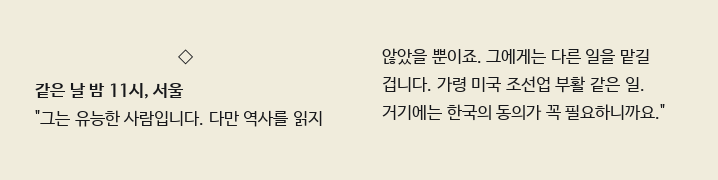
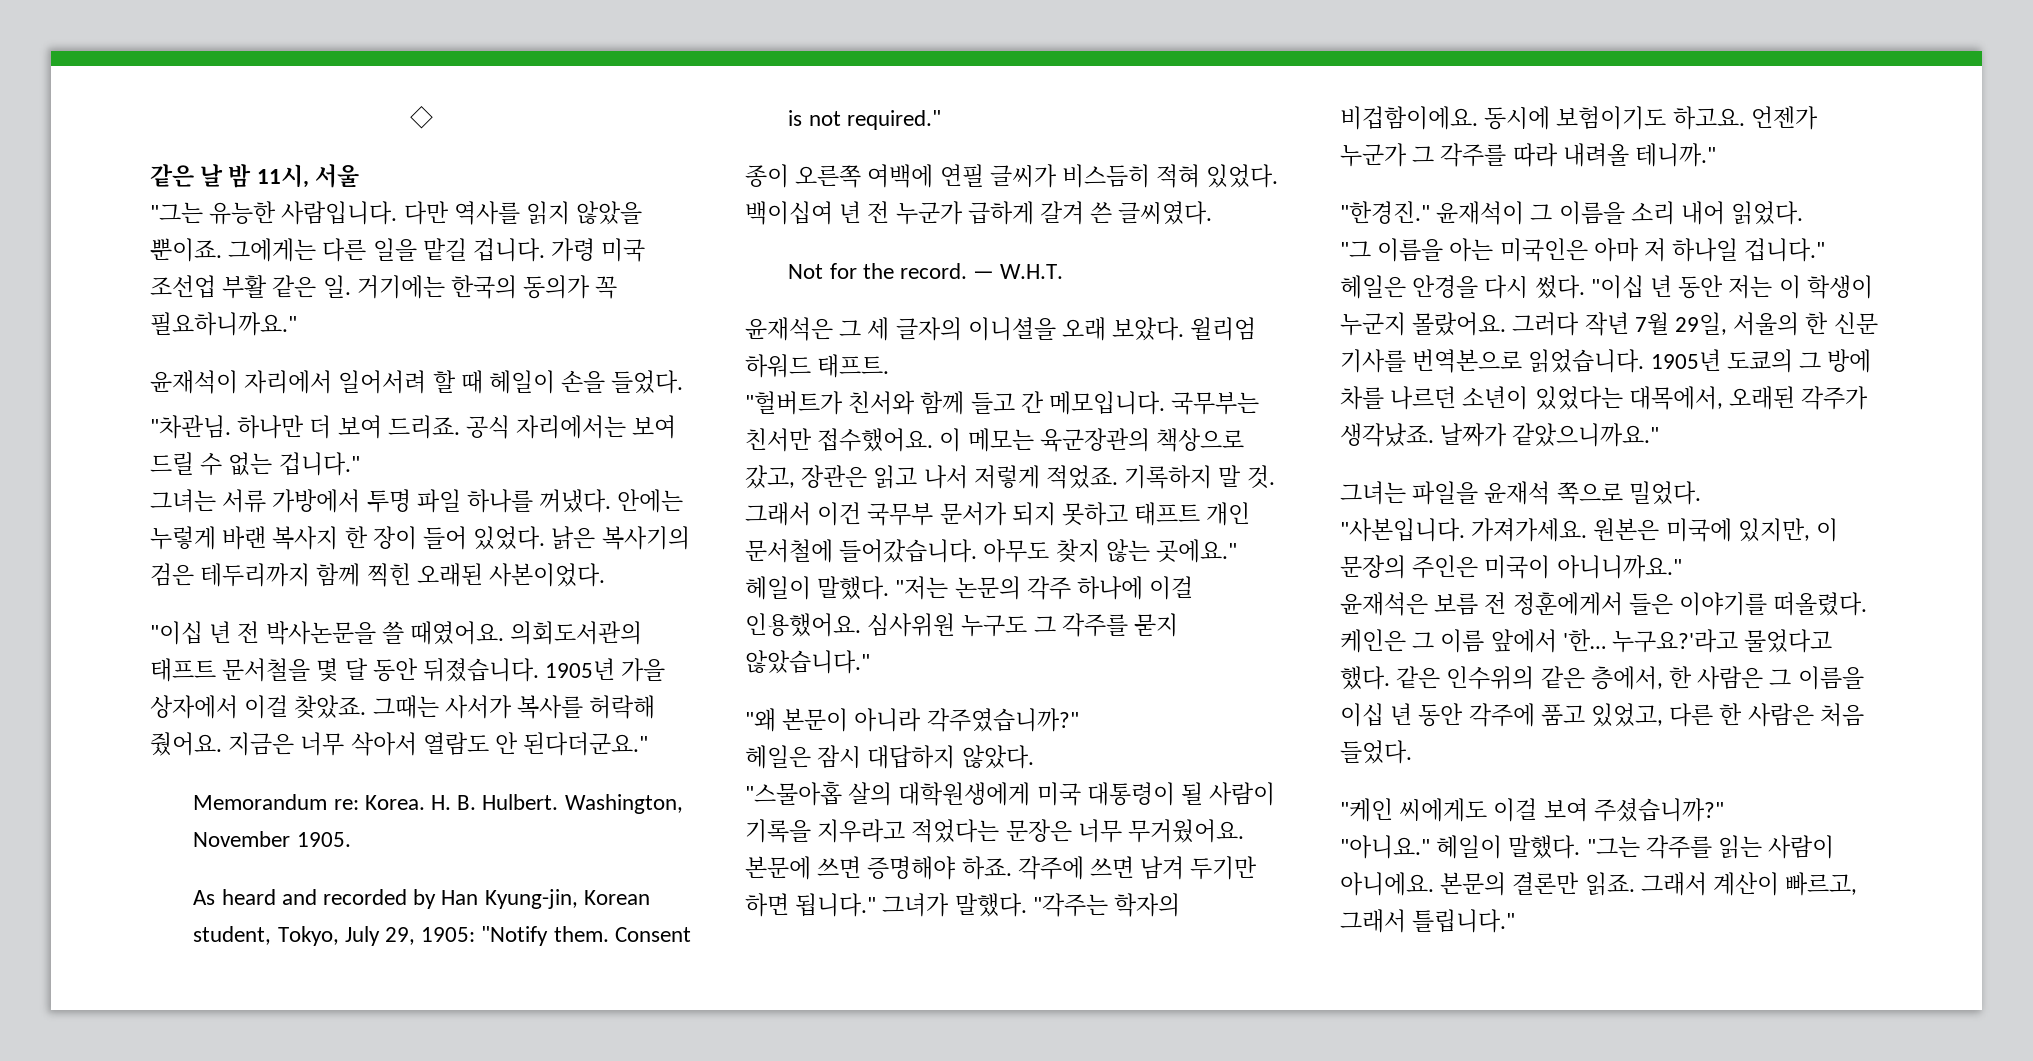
+ 윤재석이 자리에서 일어서려 할 때 헤일이 손을 들었다.
+ "차관님. 하나만 더 보여 드리죠. 공식 자리에서는 보여 드릴 수 없는 겁니다."
+ 그녀는 서류 가방에서 투명 파일 하나를 꺼냈다. 안에는 누렇게 바랜 복사지 한 장이 들어 있었다. 낡은 복사기의 검은 테두리까지 함께 찍힌 오래된 사본이었다.
+ "이십 년 전 박사논문을 쓸 때였어요. 의회도서관의 태프트 문서철을 몇 달 동안 뒤졌습니다. 1905년 가을 상자에서 이걸 찾았죠. 그때는 사서가 복사를 허락해 줬어요. 지금은 너무 삭아서 열람도 안 된다더군요."
+ Memorandum re: Korea. H. B. Hulbert. Washington, November 1905.
+ As heard and recorded by Han Kyung-jin, Korean student, Tokyo, July 29, 1905: "Notify them. Consent is not required."
+ 종이 오른쪽 여백에 연필 글씨가 비스듬히 적혀 있었다. 백이십여 년 전 누군가 급하게 갈겨 쓴 글씨였다.
+ Not for the record. — W.H.T.
+ 윤재석은 그 세 글자의 이니셜을 오래 보았다. 윌리엄 하워드 태프트.
+ "헐버트가 친서와 함께 들고 간 메모입니다. 국무부는 친서만 접수했어요. 이 메모는 육군장관의 책상으로 갔고, 장관은 읽고 나서 저렇게 적었죠. 기록하지 말 것. 그래서 이건 국무부 문서가 되지 못하고 태프트 개인 문서철에 들어갔습니다. 아무도 찾지 않는 곳에요." 헤일이 말했다. "저는 논문의 각주 하나에 이걸 인용했어요. 심사위원 누구도 그 각주를 묻지 않았습니다."
+ "왜 본문이 아니라 각주였습니까?"
+ 헤일은 잠시 대답하지 않았다.
+ "스물아홉 살의 대학원생에게 미국 대통령이 될 사람이 기록을 지우라고 적었다는 문장은 너무 무거웠어요. 본문에 쓰면 증명해야 하죠. 각주에 쓰면 남겨 두기만 하면 됩니다." 그녀가 말했다. "각주는 학자의 비겁함이에요. 동시에 보험이기도 하고요. 언젠가 누군가 그 각주를 따라 내려올 테니까."
+ "한경진." 윤재석이 그 이름을 소리 내어 읽었다.
+ "그 이름을 아는 미국인은 아마 저 하나일 겁니다." 헤일은 안경을 다시 썼다. "이십 년 동안 저는 이 학생이 누군지 몰랐어요. 그러다 작년 7월 29일, 서울의 한 신문 기사를 번역본으로 읽었습니다. 1905년 도쿄의 그 방에 차를 나르던 소년이 있었다는 대목에서, 오래된 각주가 생각났죠. 날짜가 같았으니까요."
+ 그녀는 파일을 윤재석 쪽으로 밀었다.
+ "사본입니다. 가져가세요. 원본은 미국에 있지만, 이 문장의 주인은 미국이 아니니까요."
+ 윤재석은 보름 전 정훈에게서 들은 이야기를 떠올렸다. 케인은 그 이름 앞에서 '한… 누구요?'라고 물었다고 했다. 같은 인수위의 같은 층에서, 한 사람은 그 이름을 이십 년 동안 각주에 품고 있었고, 다른 한 사람은 처음 들었다.
+ "케인 씨에게도 이걸 보여 주셨습니까?"
+ "아니요." 헤일이 말했다. "그는 각주를 읽는 사람이 아니에요. 본문의 결론만 읽죠. 그래서 계산이 빠르고, 그래서 틀립니다."

